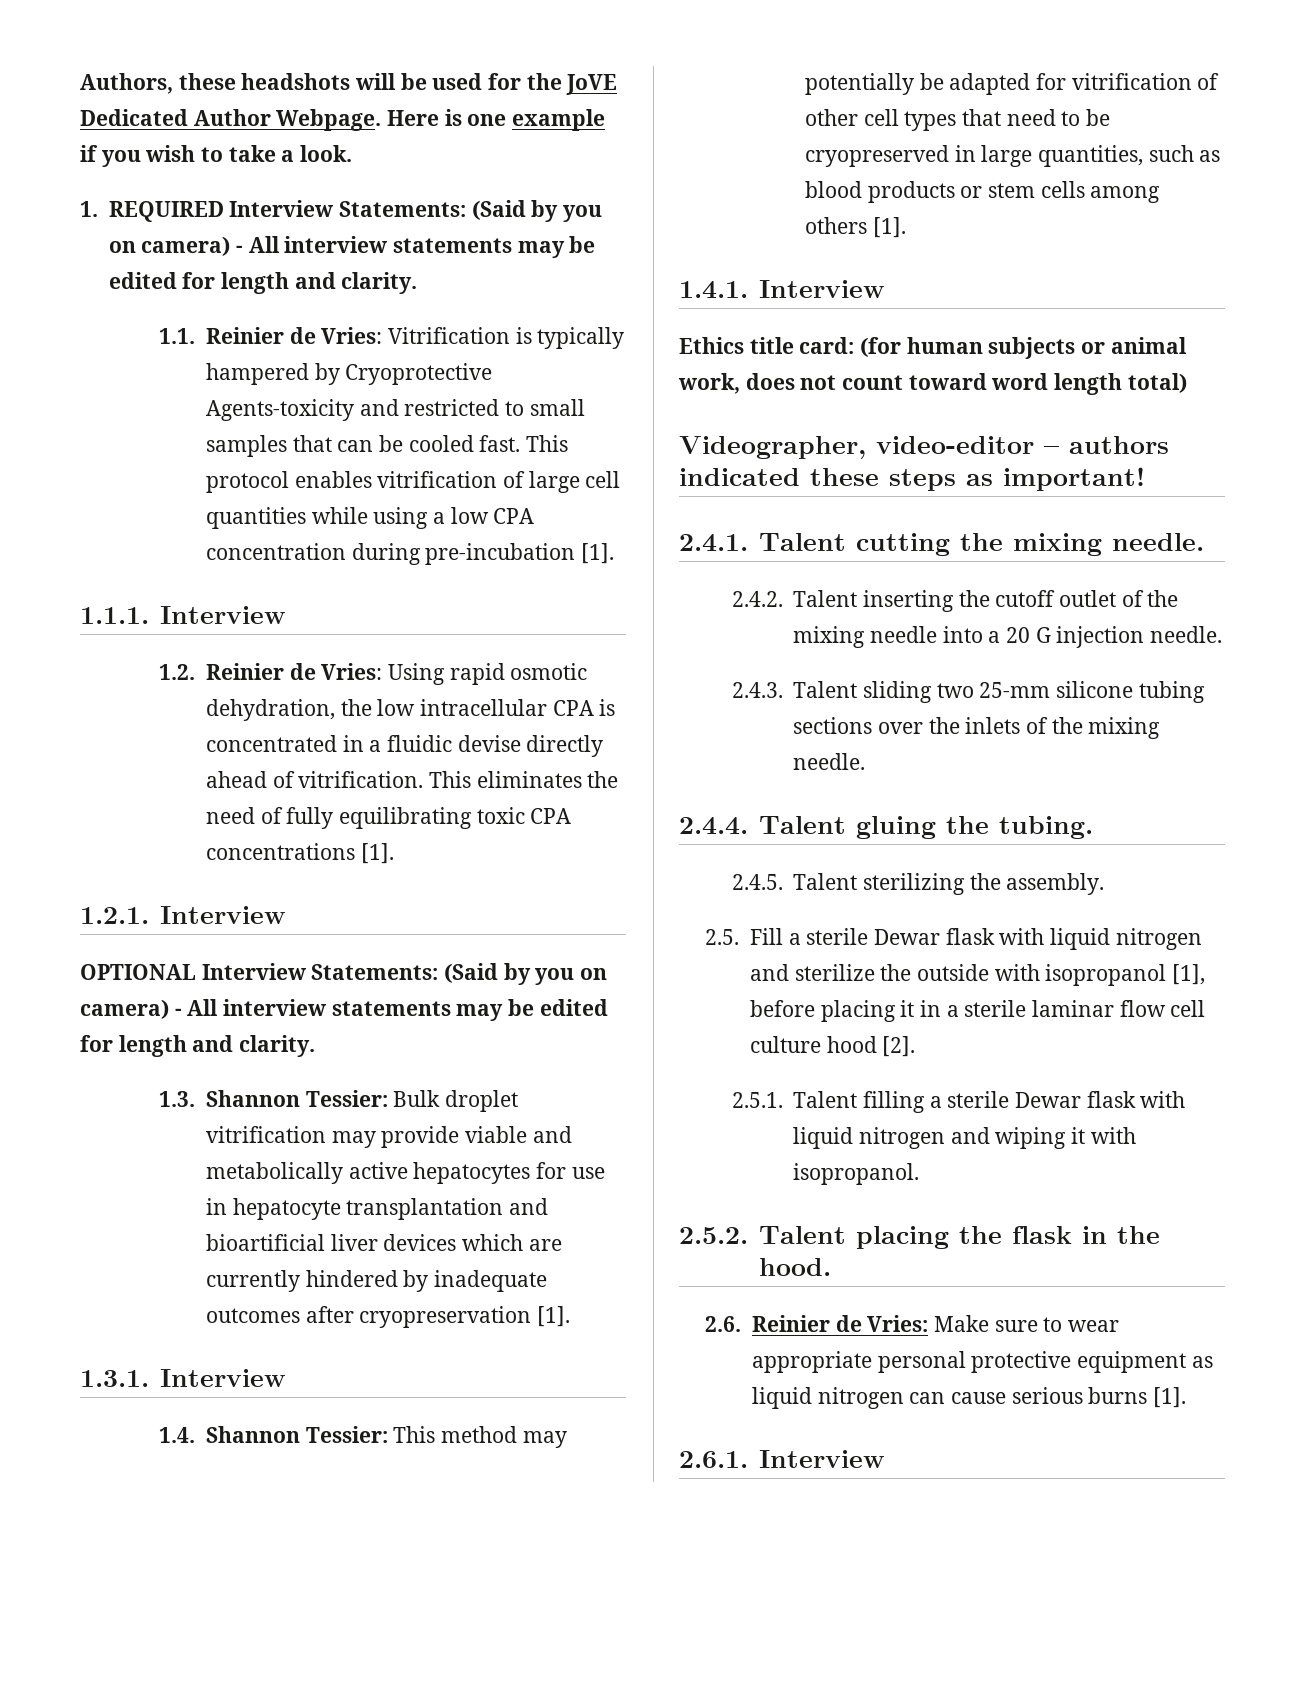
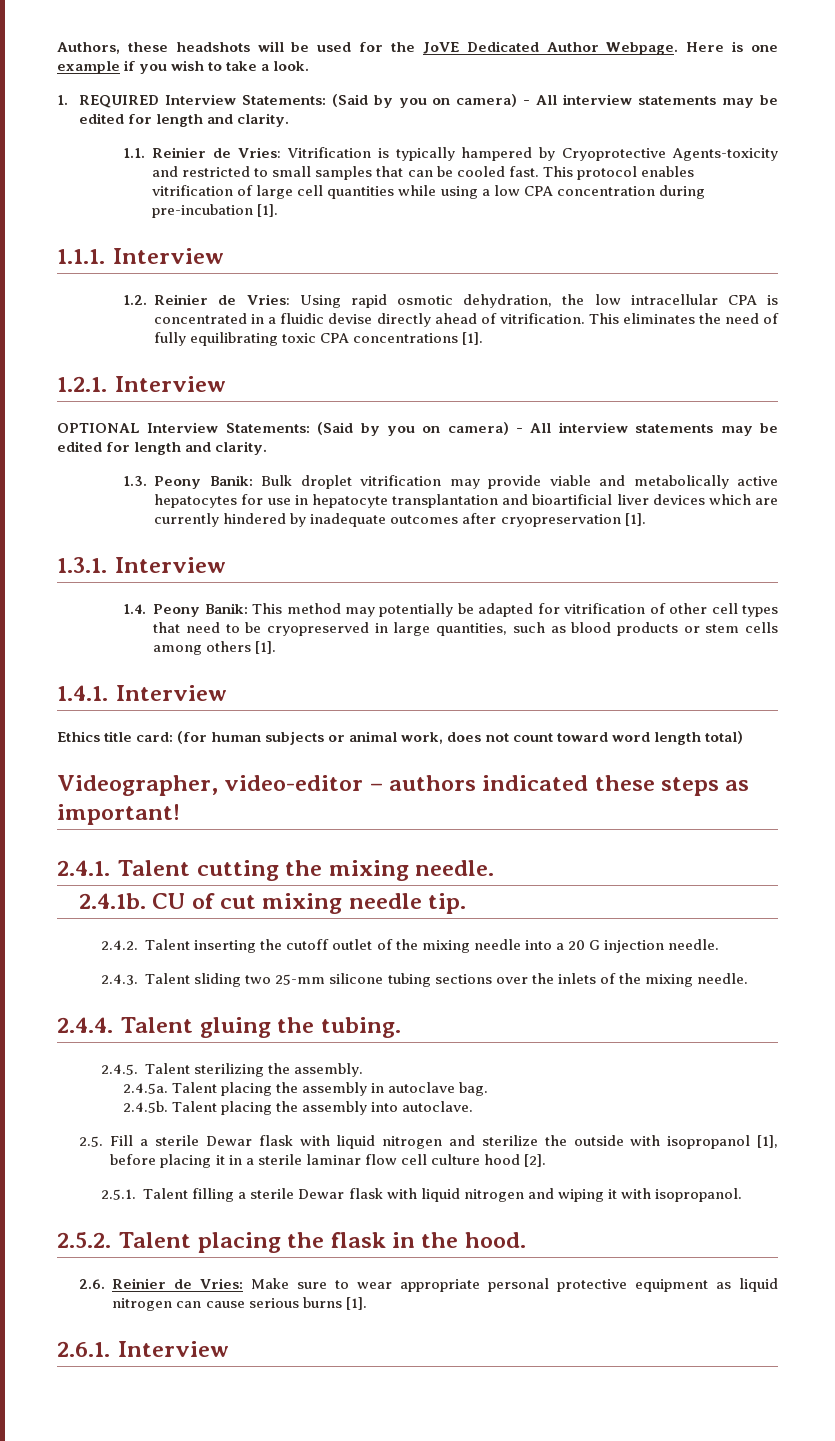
- 1.3. Shannon Tessier: Bulk droplet vitrification may provide viable and metabolically active hepatocytes for use in hepatocyte transplantation and bioartificial liver devices which are currently hindered by inadequate outcomes after cryopreservation [1].
+ 1.3. Peony Banik: Bulk droplet vitrification may provide viable and metabolically active hepatocytes for use in hepatocyte transplantation and bioartificial liver devices which are currently hindered by inadequate outcomes after cryopreservation [1].
- 1.4. Shannon Tessier: This method may potentially be adapted for vitrification of other cell types that need to be cryopreserved in large quantities, such as blood products or stem cells among others [1].
+ 1.4. Peony Banik: This method may potentially be adapted for vitrification of other cell types that need to be cryopreserved in large quantities, such as blood products or stem cells among others [1].
+ 2.4.1b. CU of cut mixing needle tip.
+ 2.4.5a. Talent placing the assembly in autoclave bag.
+ 2.4.5b. Talent placing the assembly into autoclave.

